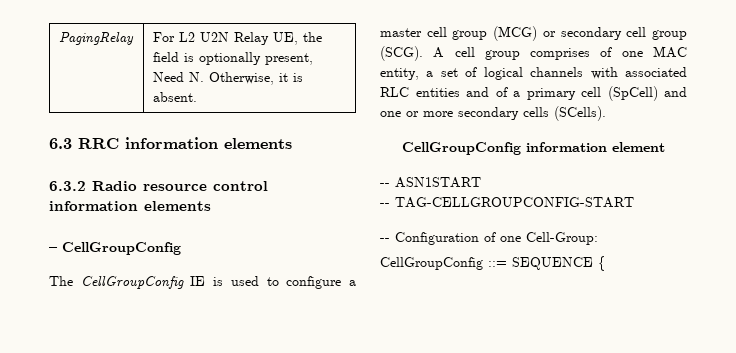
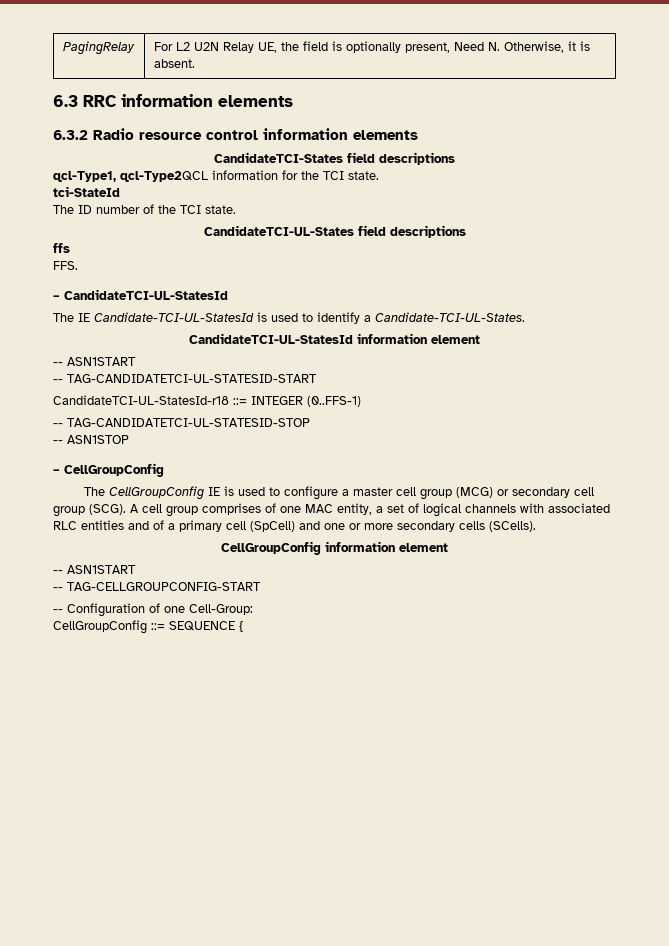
+ CandidateTCI-States field descriptions
+ qcl-Type1, qcl-Type2QCL information for the TCI state.
+ tci-StateId
+ The ID number of the TCI state.
+ CandidateTCI-UL-States field descriptions
+ ffs
+ FFS.
+ – CandidateTCI-UL-StatesId
+ The IE Candidate-TCI-UL-StatesId is used to identify a Candidate-TCI-UL-States.
+ CandidateTCI-UL-StatesId information element
+ -- ASN1START
+ -- TAG-CANDIDATETCI-UL-STATESID-START
+ CandidateTCI-UL-StatesId-r18 ::= INTEGER (0..FFS-1)
+ -- TAG-CANDIDATETCI-UL-STATESID-STOP
+ -- ASN1STOP

